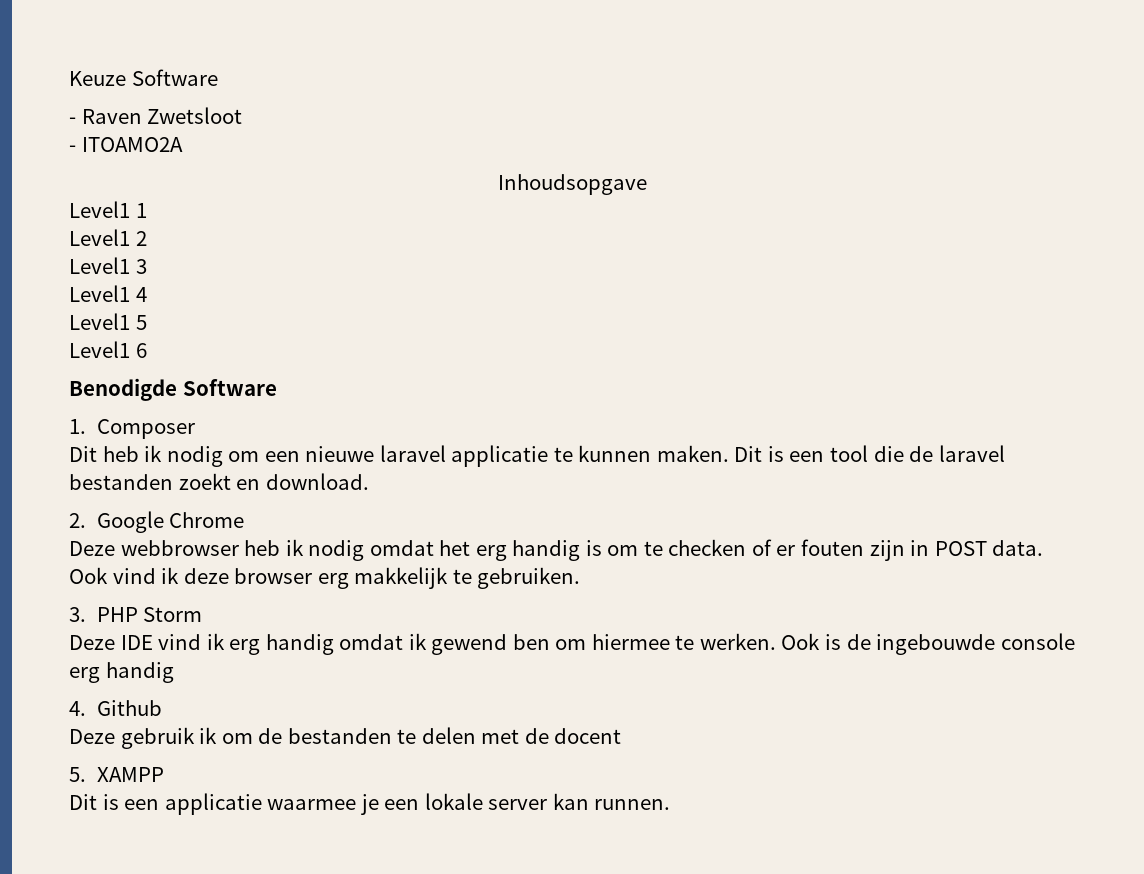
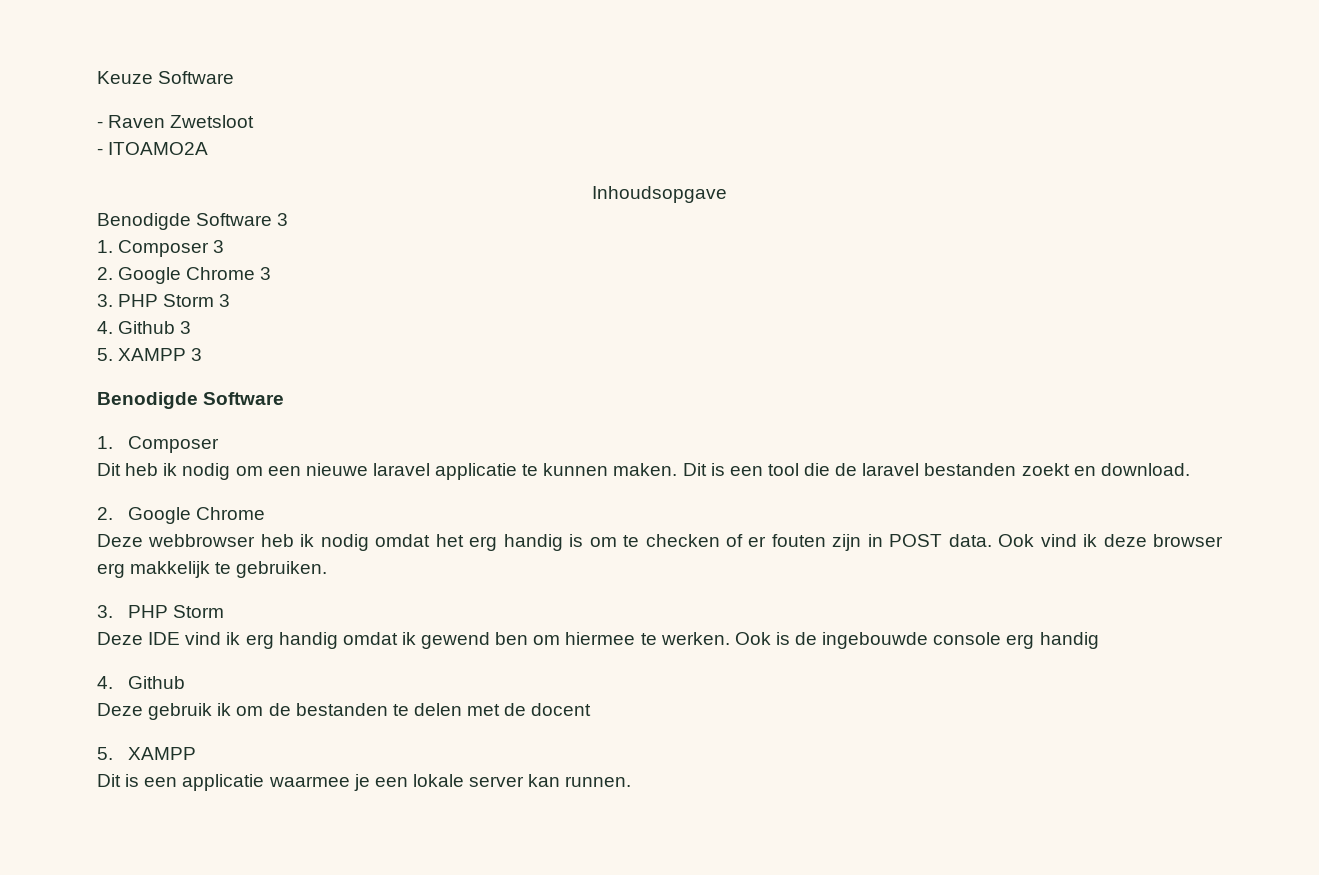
- Level1 1
- Level1 2
- Level1 3
- Level1 4
- Level1 5
- Level1 6
+ Benodigde Software 3
+ 1. Composer 3
+ 2. Google Chrome 3
+ 3. PHP Storm 3
+ 4. Github 3
+ 5. XAMPP 3

